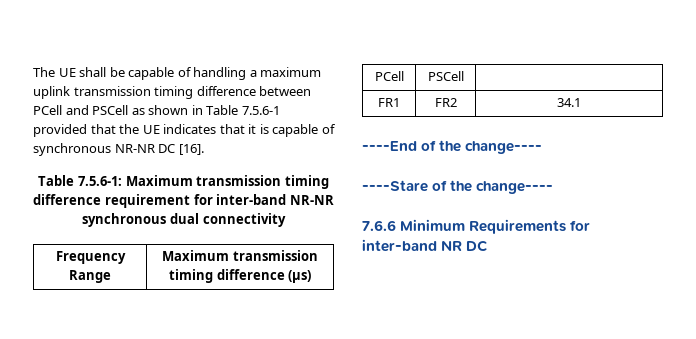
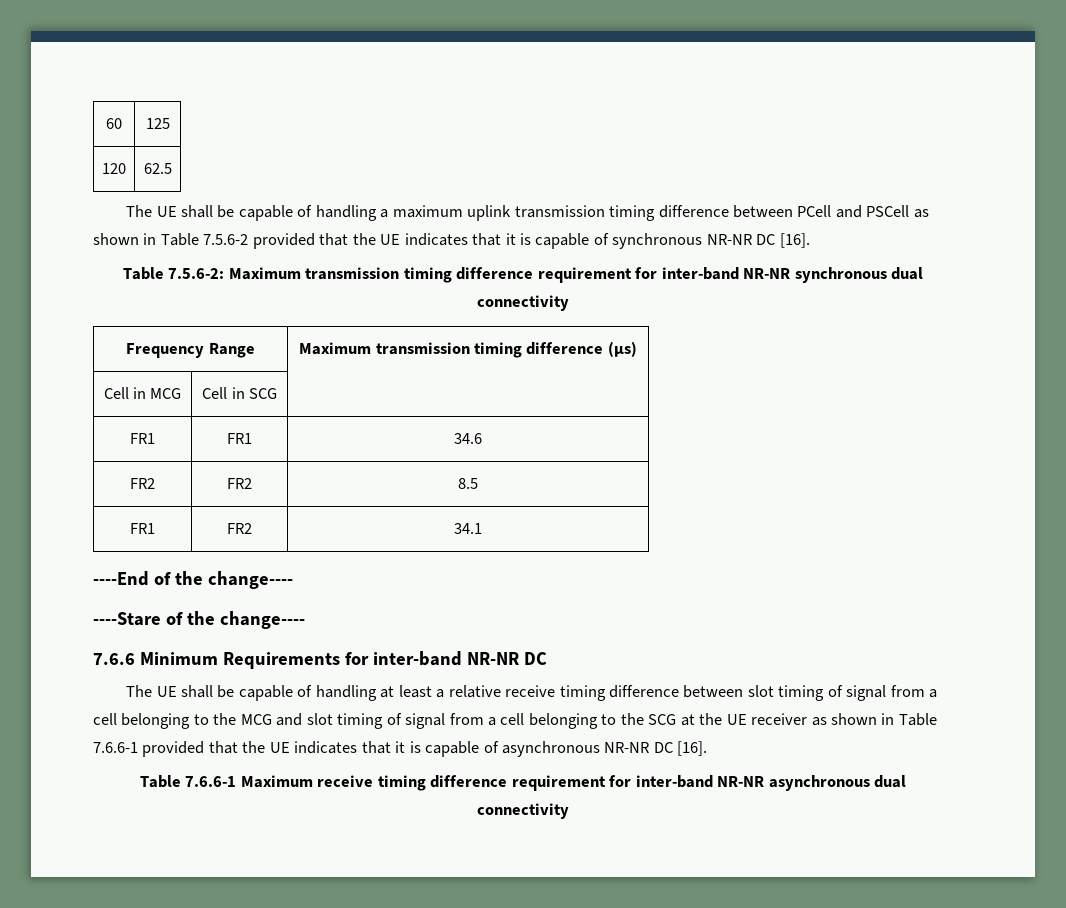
+ 60 | 125
+ 120 | 62.5
- The UE shall be capable of handling a maximum uplink transmission timing difference between PCell and PSCell as shown in Table 7.5.6-1 provided that the UE indicates that it is capable of synchronous NR-NR DC [16].
+ The UE shall be capable of handling a maximum uplink transmission timing difference between PCell and PSCell as shown in Table 7.5.6-2 provided that the UE indicates that it is capable of synchronous NR-NR DC [16].
- Table 7.5.6-1: Maximum transmission timing difference requirement for inter-band NR-NR synchronous dual connectivity
+ Table 7.5.6-2: Maximum transmission timing difference requirement for inter-band NR-NR synchronous dual connectivity
- PCell | PSCell |
+ Cell in MCG | Cell in SCG |
+ FR1 | FR1 | 34.6
+ FR2 | FR2 | 8.5
- 7.6.6 Minimum Requirements for inter-band NR DC
+ 7.6.6 Minimum Requirements for inter-band NR-NR DC
+ The UE shall be capable of handling at least a relative receive timing difference between slot timing of signal from a cell belonging to the MCG and slot timing of signal from a cell belonging to the SCG at the UE receiver as shown in Table 7.6.6-1 provided that the UE indicates that it is capable of asynchronous NR-NR DC [16].
+ Table 7.6.6-1 Maximum receive timing difference requirement for inter-band NR-NR asynchronous dual connectivity

